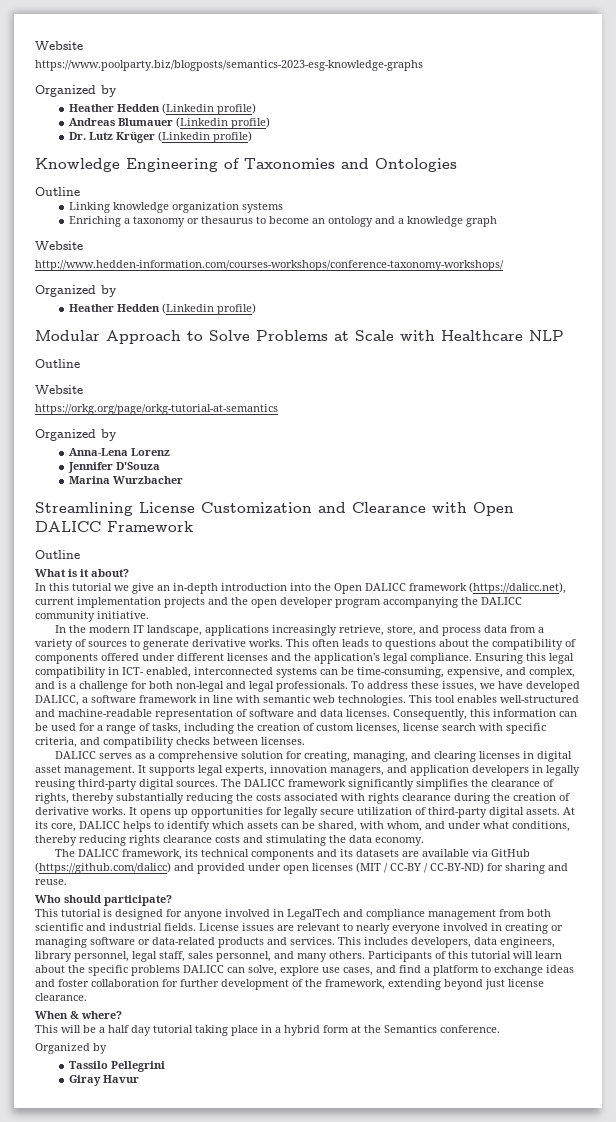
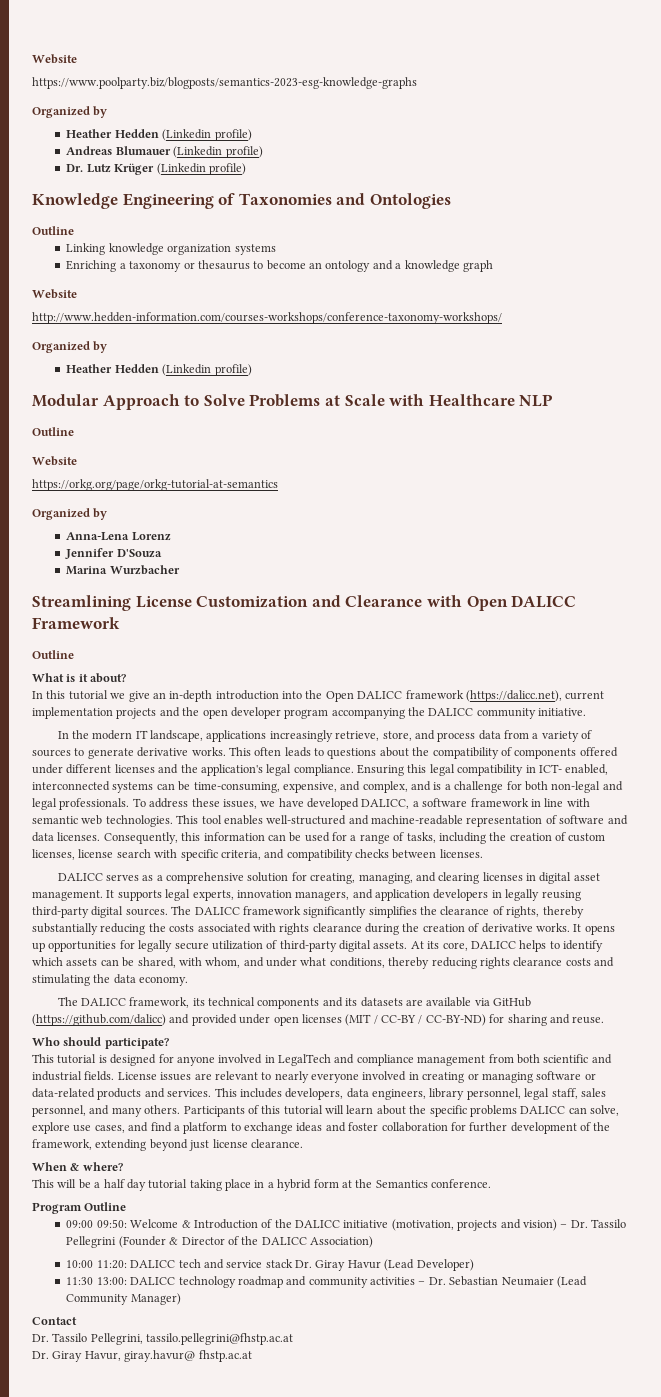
  This will be a half day tutorial taking place in a hybrid form at the Semantics conference.
- Organized by
- Tassilo Pellegrini
- Giray Havur
+ Program Outline
+ 09:00 09:50: Welcome & Introduction of the DALICC initiative (motivation, projects and vision) – Dr. Tassilo Pellegrini (Founder & Director of the DALICC Association)
+ 10:00 11:20: DALICC tech and service stack Dr. Giray Havur (Lead Developer)
+ 11:30 13:00: DALICC technology roadmap and community activities – Dr. Sebastian Neumaier (Lead Community Manager)
+ Contact
+ Dr. Tassilo Pellegrini, tassilo.pellegrini@fhstp.ac.at
+ Dr. Giray Havur, giray.havur@ fhstp.ac.at

